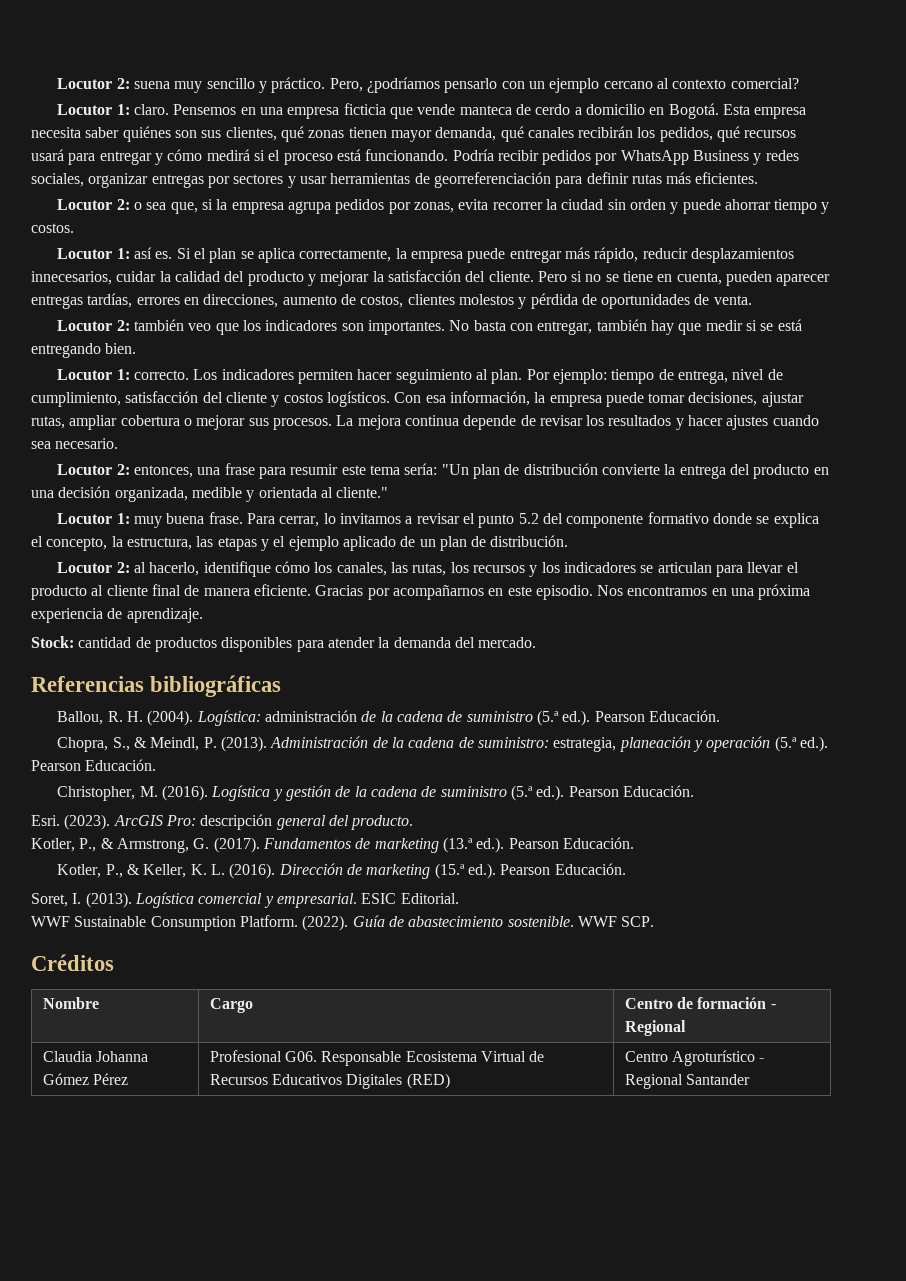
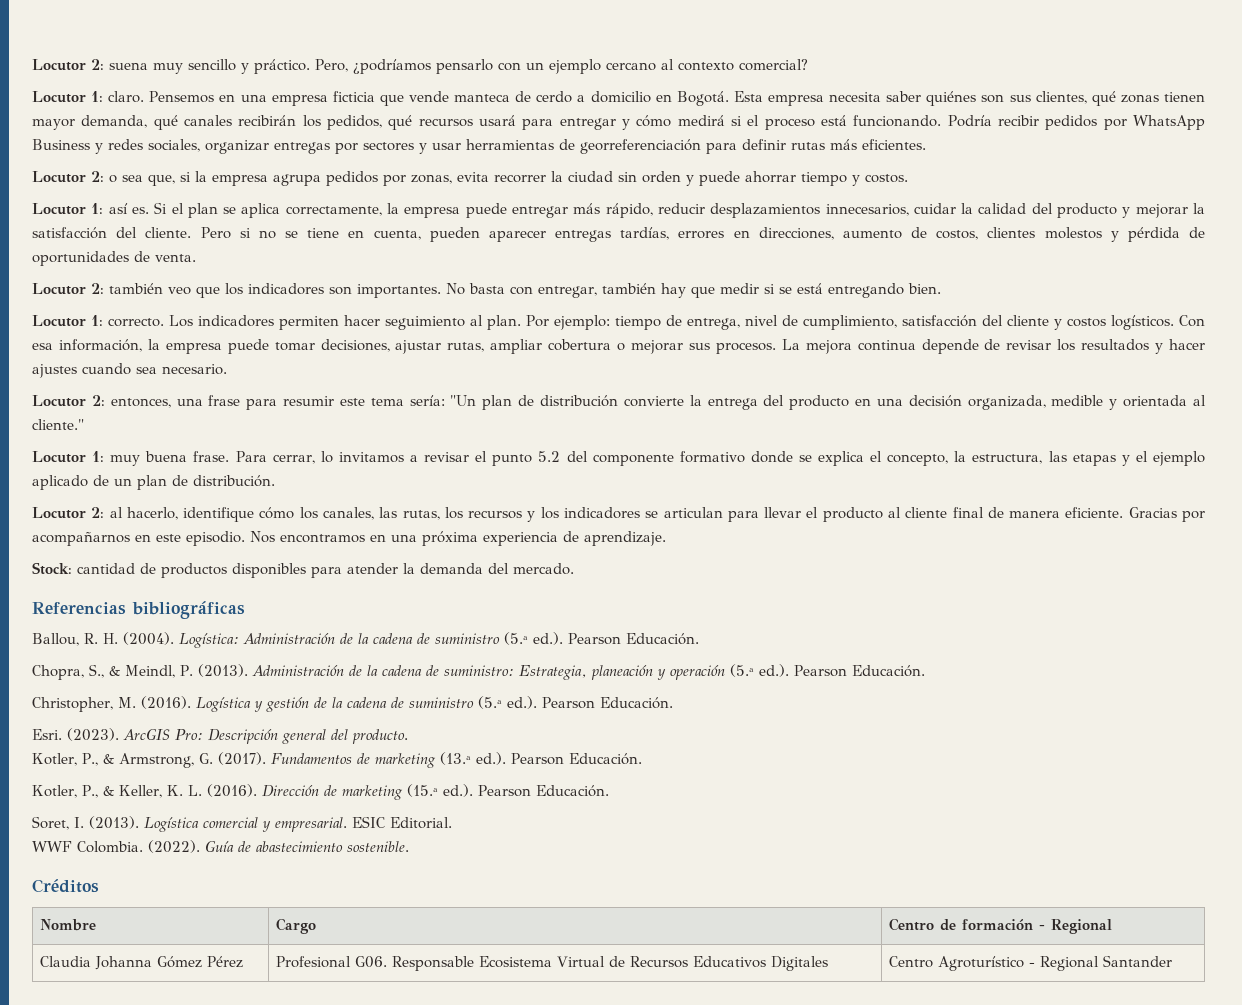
- Logística: administración de la cadena de suministro (5.ª ed.). Pearson Educación.
+ Logística: Administración de la cadena de suministro (5.ª ed.). Pearson Educación.
- Administración de la cadena de suministro: estrategia, planeación y operación (5.ª ed.). Pearson Educación.
+ Administración de la cadena de suministro: Estrategia, planeación y operación (5.ª ed.). Pearson Educación.
- ArcGIS Pro: descripción general del producto.
+ ArcGIS Pro: Descripción general del producto.
- WWF Sustainable Consumption Platform.
+ WWF Colombia.
- WWF SCP.
- Claudia Johanna Gómez Pérez | Profesional G06. Responsable Ecosistema Virtual de Recursos Educativos Digitales (RED) | Centro Agroturístico - Regional Santander
+ Claudia Johanna Gómez Pérez | Profesional G06. Responsable Ecosistema Virtual de Recursos Educativos Digitales | Centro Agroturístico - Regional Santander

